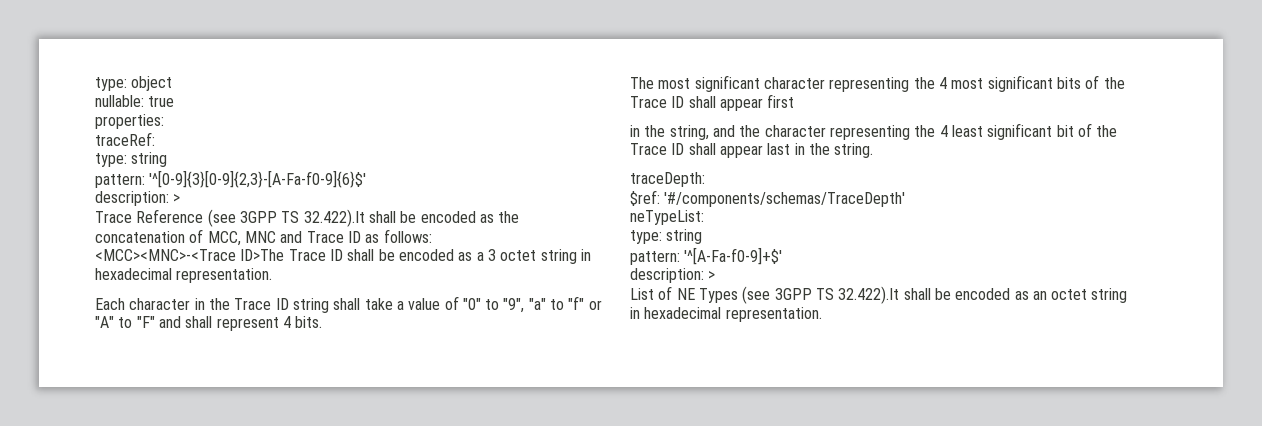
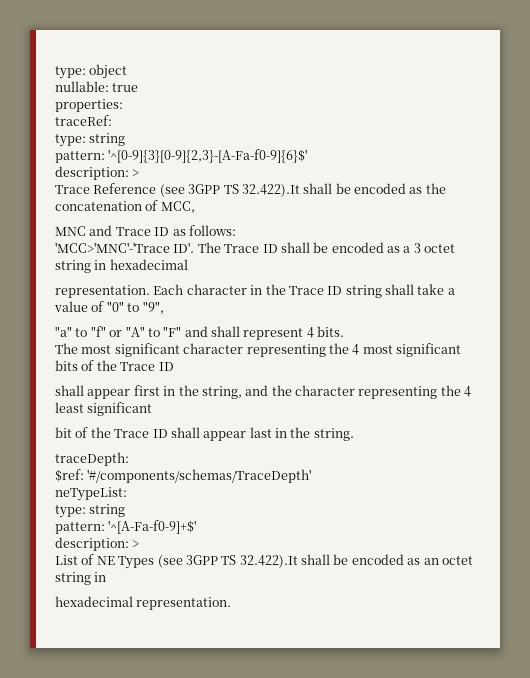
- Trace Reference (see 3GPP TS 32.422).It shall be encoded as the concatenation of MCC, MNC and Trace ID as follows:
+ Trace Reference (see 3GPP TS 32.422).It shall be encoded as the concatenation of MCC,
+ MNC and Trace ID as follows:
- <MCC><MNC>-<Trace ID>The Trace ID shall be encoded as a 3 octet string in hexadecimal representation.
- Each character in the Trace ID string shall take a value of "0" to "9", "a" to "f" or "A" to "F" and shall represent 4 bits.
+ 'MCC>'MNC'-'Trace ID'. The Trace ID shall be encoded as a 3 octet string in hexadecimal
+ representation. Each character in the Trace ID string shall take a value of "0" to "9",
+ "a" to "f" or "A" to "F" and shall represent 4 bits.
- The most significant character representing the 4 most significant bits of the Trace ID shall appear first
- in the string, and the character representing the 4 least significant bit of the Trace ID shall appear last in the string.
+ The most significant character representing the 4 most significant bits of the Trace ID
+ shall appear first in the string, and the character representing the 4 least significant
+ bit of the Trace ID shall appear last in the string.
- List of NE Types (see 3GPP TS 32.422).It shall be encoded as an octet string in hexadecimal representation.
+ List of NE Types (see 3GPP TS 32.422).It shall be encoded as an octet string in
+ hexadecimal representation.

